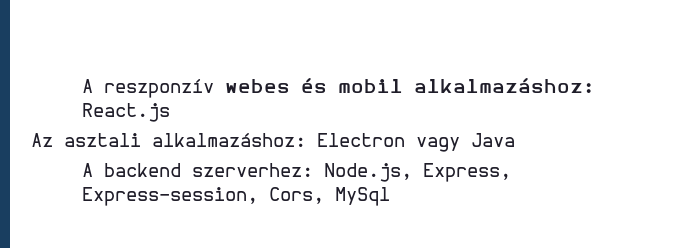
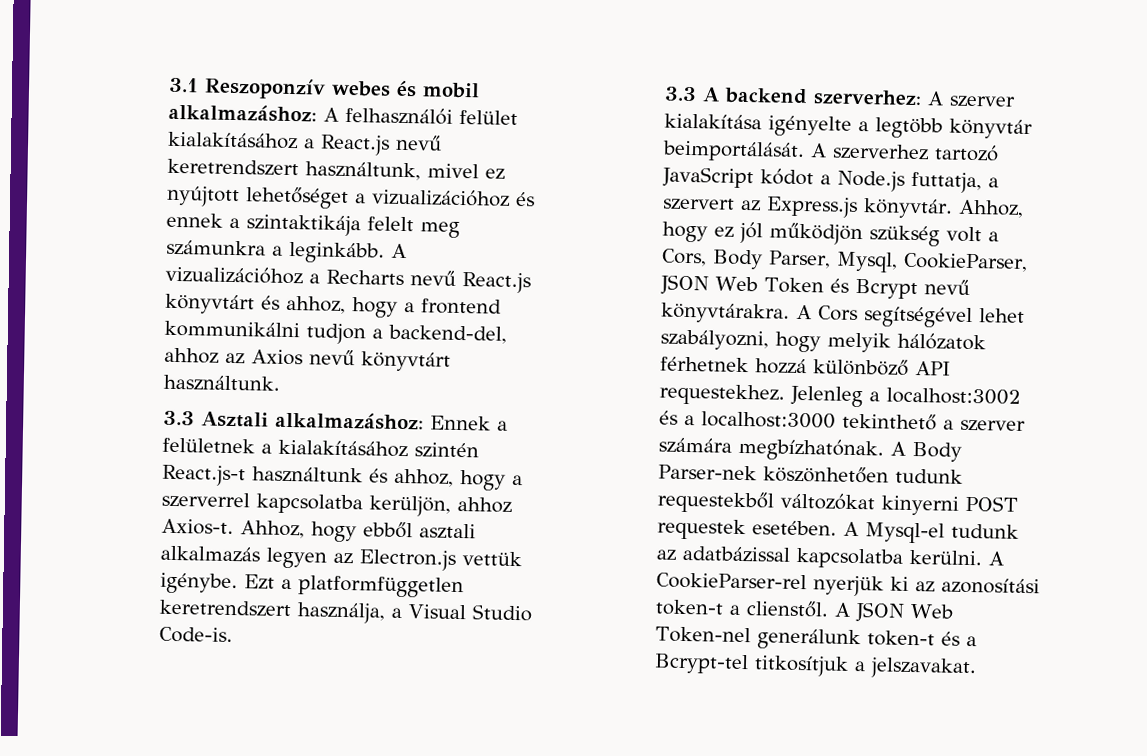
- A reszponzív webes és mobil alkalmazáshoz: React.js
- Az asztali alkalmazáshoz: Electron vagy Java
- A backend szerverhez: Node.js, Express, Express-session, Cors, MySql
+ 3.1 Reszoponzív webes és mobil alkalmazáshoz: A felhasználói felület kialakításához a React.js nevű keretrendszert használtunk, mivel ez nyújtott lehetőséget a vizualizációhoz és ennek a szintaktikája felelt meg számunkra a leginkább. A vizualizációhoz a Recharts nevű React.js könyvtárt és ahhoz, hogy a frontend kommunikálni tudjon a backend-del, ahhoz az Axios nevű könyvtárt használtunk.
+ 3.3 Asztali alkalmazáshoz: Ennek a felületnek a kialakításához szintén React.js-t használtunk és ahhoz, hogy a szerverrel kapcsolatba kerüljön, ahhoz Axios-t. Ahhoz, hogy ebből asztali alkalmazás legyen az Electron.js vettük igénybe. Ezt a platformfüggetlen keretrendszert használja, a Visual Studio Code-is.
+ 3.3 A backend szerverhez: A szerver kialakítása igényelte a legtöbb könyvtár beimportálását. A szerverhez tartozó JavaScript kódot a Node.js futtatja, a szervert az Express.js könyvtár. Ahhoz, hogy ez jól működjön szükség volt a Cors, Body Parser, Mysql, CookieParser, JSON Web Token és Bcrypt nevű könyvtárakra. A Cors segítségével lehet szabályozni, hogy melyik hálózatok férhetnek hozzá különböző API requestekhez. Jelenleg a localhost:3002 és a localhost:3000 tekinthető a szerver számára megbízhatónak. A Body Parser-nek köszönhetően tudunk requestekből változókat kinyerni POST requestek esetében. A Mysql-el tudunk az adatbázissal kapcsolatba kerülni. A CookieParser-rel nyerjük ki az azonosítási token-t a clienstől. A JSON Web Token-nel generálunk token-t és a Bcrypt-tel titkosítjuk a jelszavakat.

